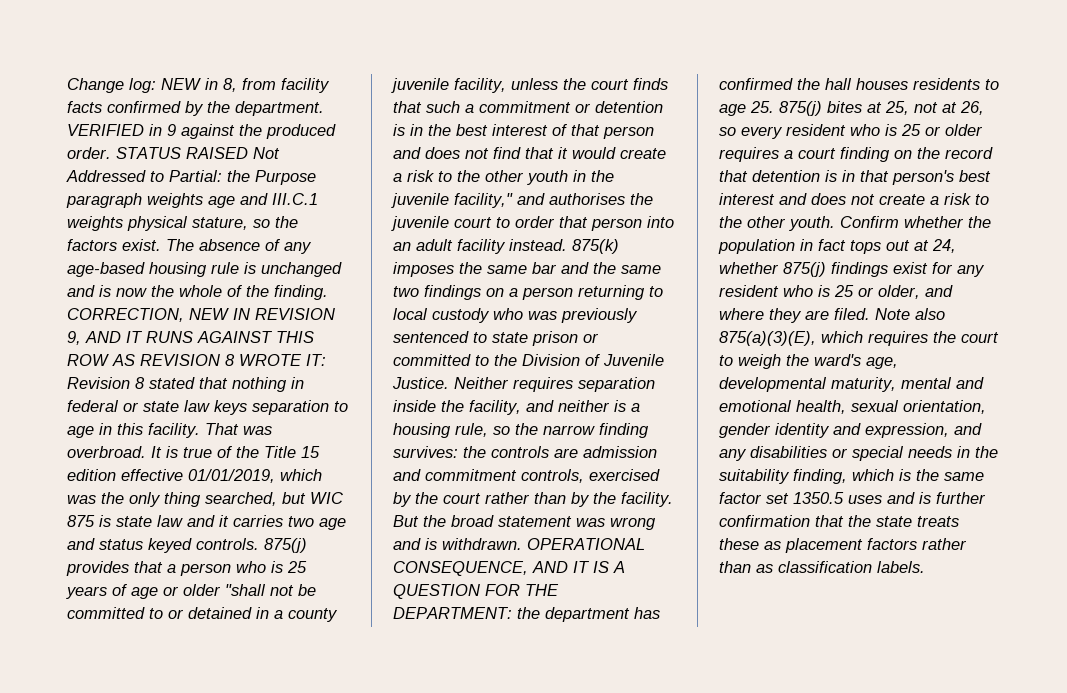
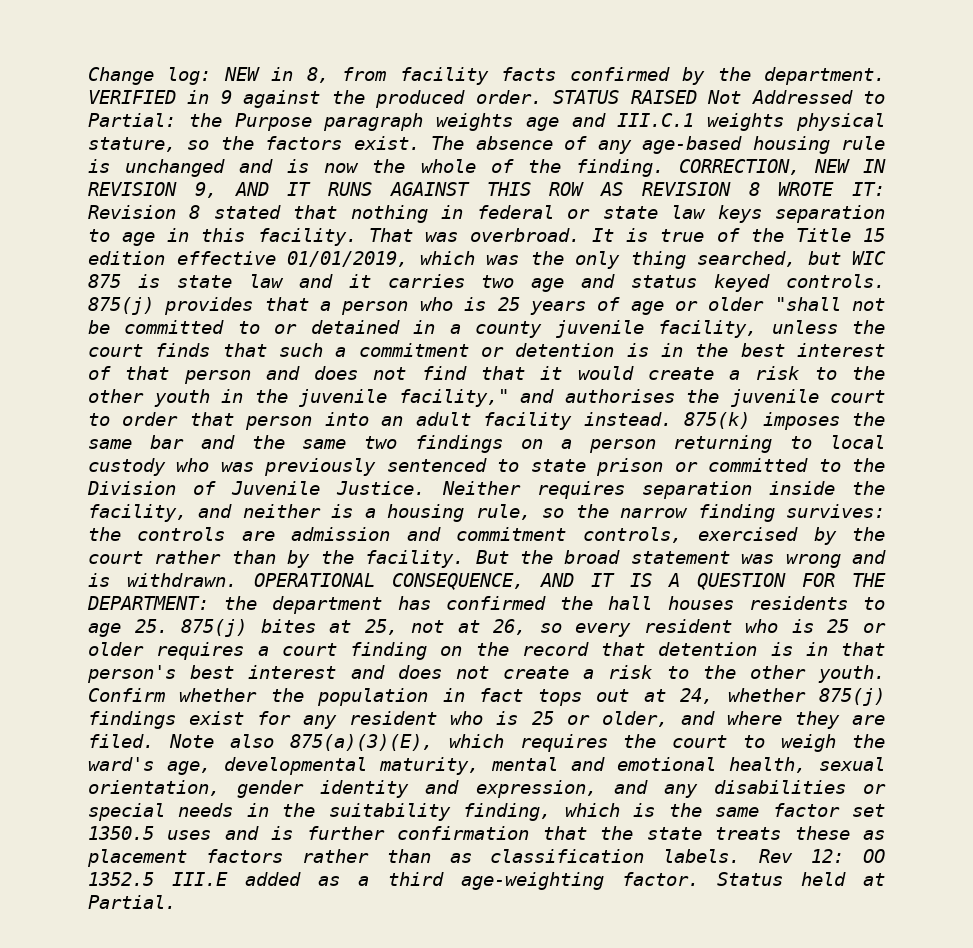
+ Rev 12: OO 1352.5 III.E added as a third age-weighting factor. Status held at Partial.

